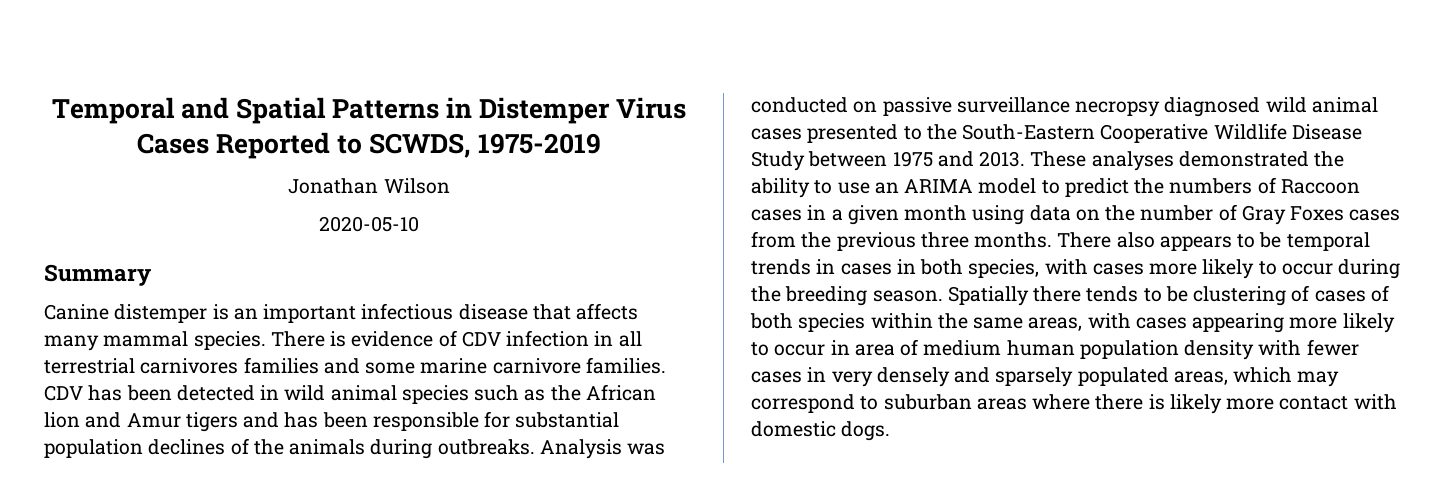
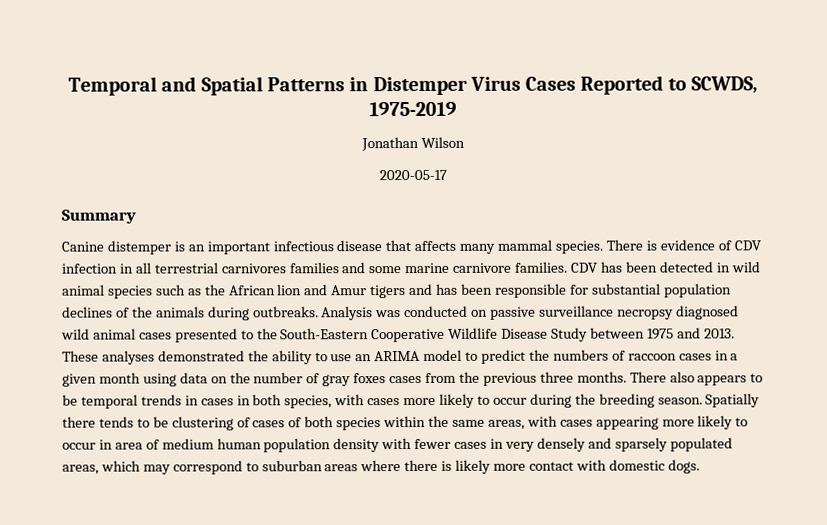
- 2020-05-10
+ 2020-05-17
- These analyses demonstrated the ability to use an ARIMA model to predict the numbers of Raccoon cases in a given month using data on the number of Gray Foxes cases from the previous three months.
+ These analyses demonstrated the ability to use an ARIMA model to predict the numbers of raccoon cases in a given month using data on the number of gray foxes cases from the previous three months.

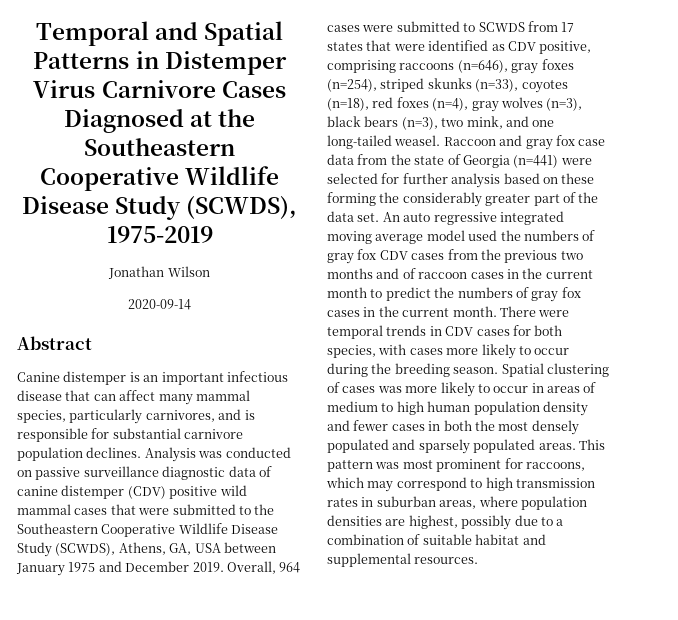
- Temporal and Spatial Patterns in Distemper Virus Cases Reported to SCWDS, 1975-2019
+ Temporal and Spatial Patterns in Distemper Virus Carnivore Cases Diagnosed at the Southeastern Cooperative Wildlife Disease Study (SCWDS), 1975-2019
- 2020-05-17
- Summary
+ 2020-09-14
+ Abstract
- Canine distemper is an important infectious disease that affects many mammal species. There is evidence of CDV infection in all terrestrial carnivores families and some marine carnivore families. CDV has been detected in wild animal species such as the African lion and Amur tigers and has been responsible for substantial population declines of the animals during outbreaks.
+ Canine distemper is an important infectious disease that can affect many mammal species, particularly carnivores, and is responsible for substantial carnivore population declines.
- Analysis was conducted on passive surveillance necropsy diagnosed wild animal cases presented to the South-Eastern Cooperative Wildlife Disease Study between 1975 and 2013. These analyses demonstrated the ability to use an ARIMA model to predict the numbers of raccoon cases in a given month using data on the number of gray foxes cases from the previous three months. There also appears to be temporal trends in cases in both species, with cases more likely to occur during the breeding season.
+ Analysis was conducted on passive surveillance diagnostic data of canine distemper (CDV) positive wild mammal cases that were submitted to the Southeastern Cooperative Wildlife Disease Study (SCWDS), Athens, GA, USA between January 1975 and December 2019. Overall, 964 cases were submitted to SCWDS from 17 states that were identified as CDV positive, comprising raccoons (n=646), gray foxes (n=254), striped skunks (n=33), coyotes (n=18), red foxes (n=4), gray wolves (n=3), black bears (n=3), two mink, and one long-tailed weasel. Raccoon and gray fox case data from the state of Georgia (n=441) were selected for further analysis based on these forming the considerably greater part of the data set. An auto regressive integrated moving average model used the numbers of gray fox CDV cases from the previous two months and of raccoon cases in the current month to predict the numbers of gray fox cases in the current month. There were temporal trends in CDV cases for both species, with cases more likely to occur during the breeding season.
- Spatially there tends to be clustering of cases of both species within the same areas, with cases appearing more likely to occur in area of medium human population density with fewer cases in very densely and sparsely populated areas, which may correspond to suburban areas where there is likely more contact with domestic dogs.
+ Spatial clustering of cases was more likely to occur in areas of medium to high human population density and fewer cases in both the most densely populated and sparsely populated areas. This pattern was most prominent for raccoons, which may correspond to high transmission rates in suburban areas, where population densities are highest, possibly due to a combination of suitable habitat and supplemental resources.

